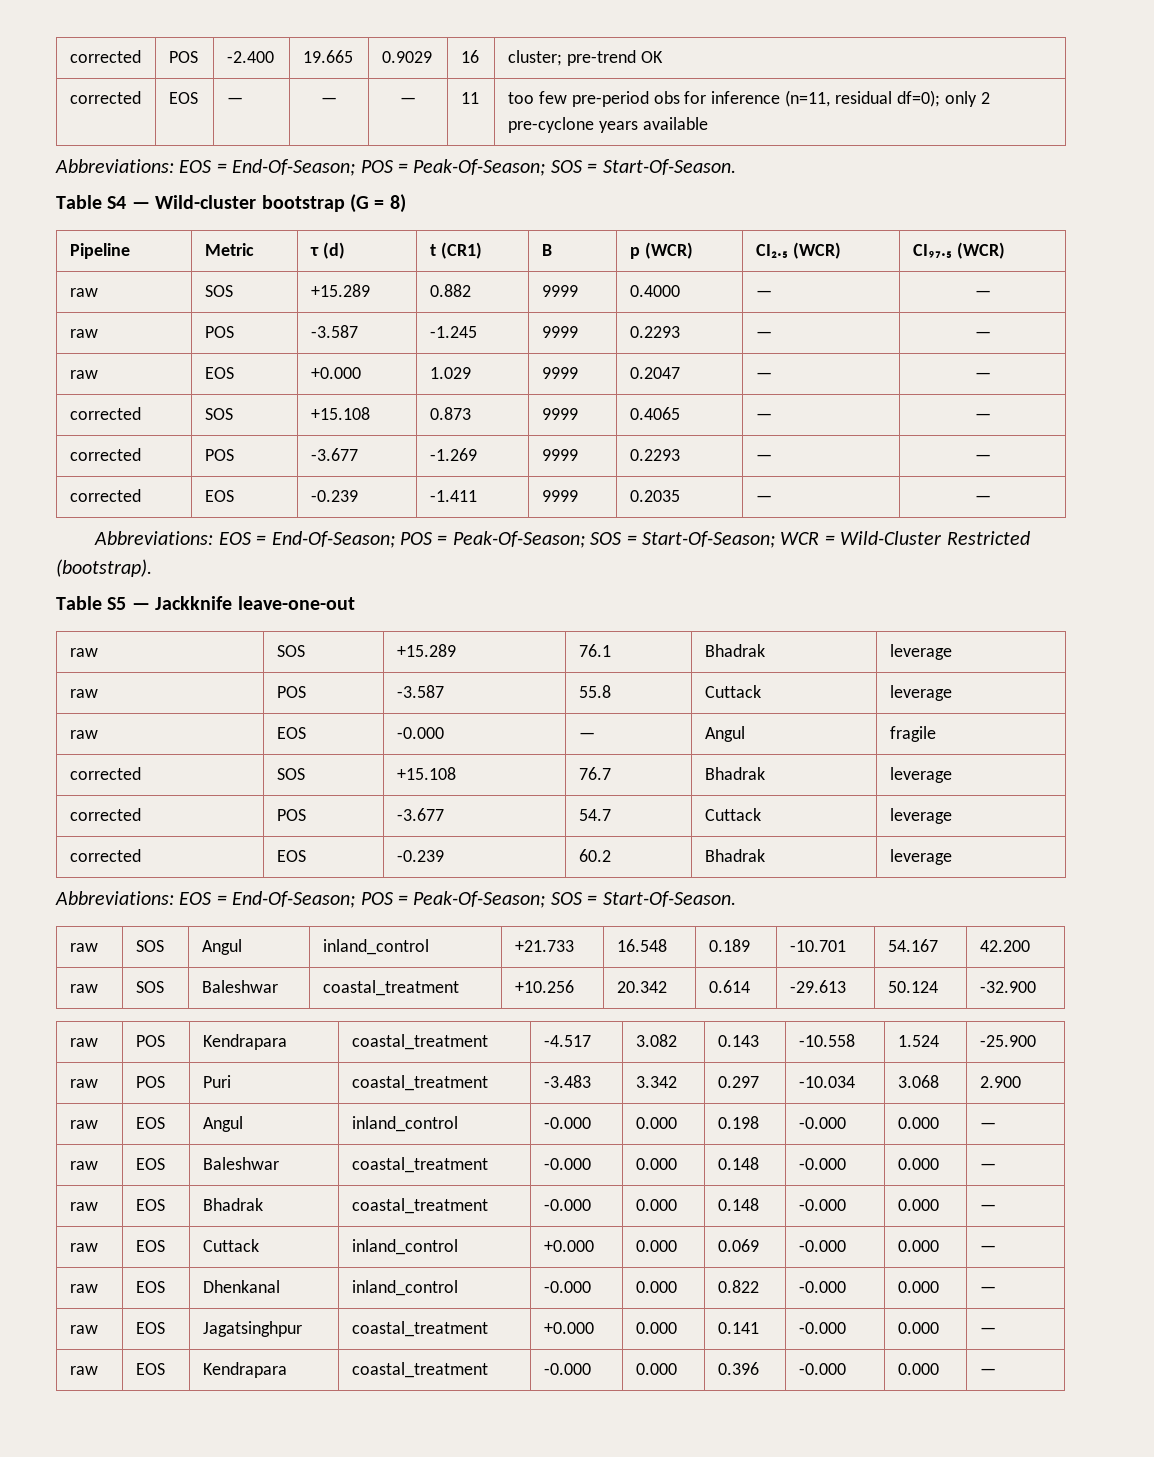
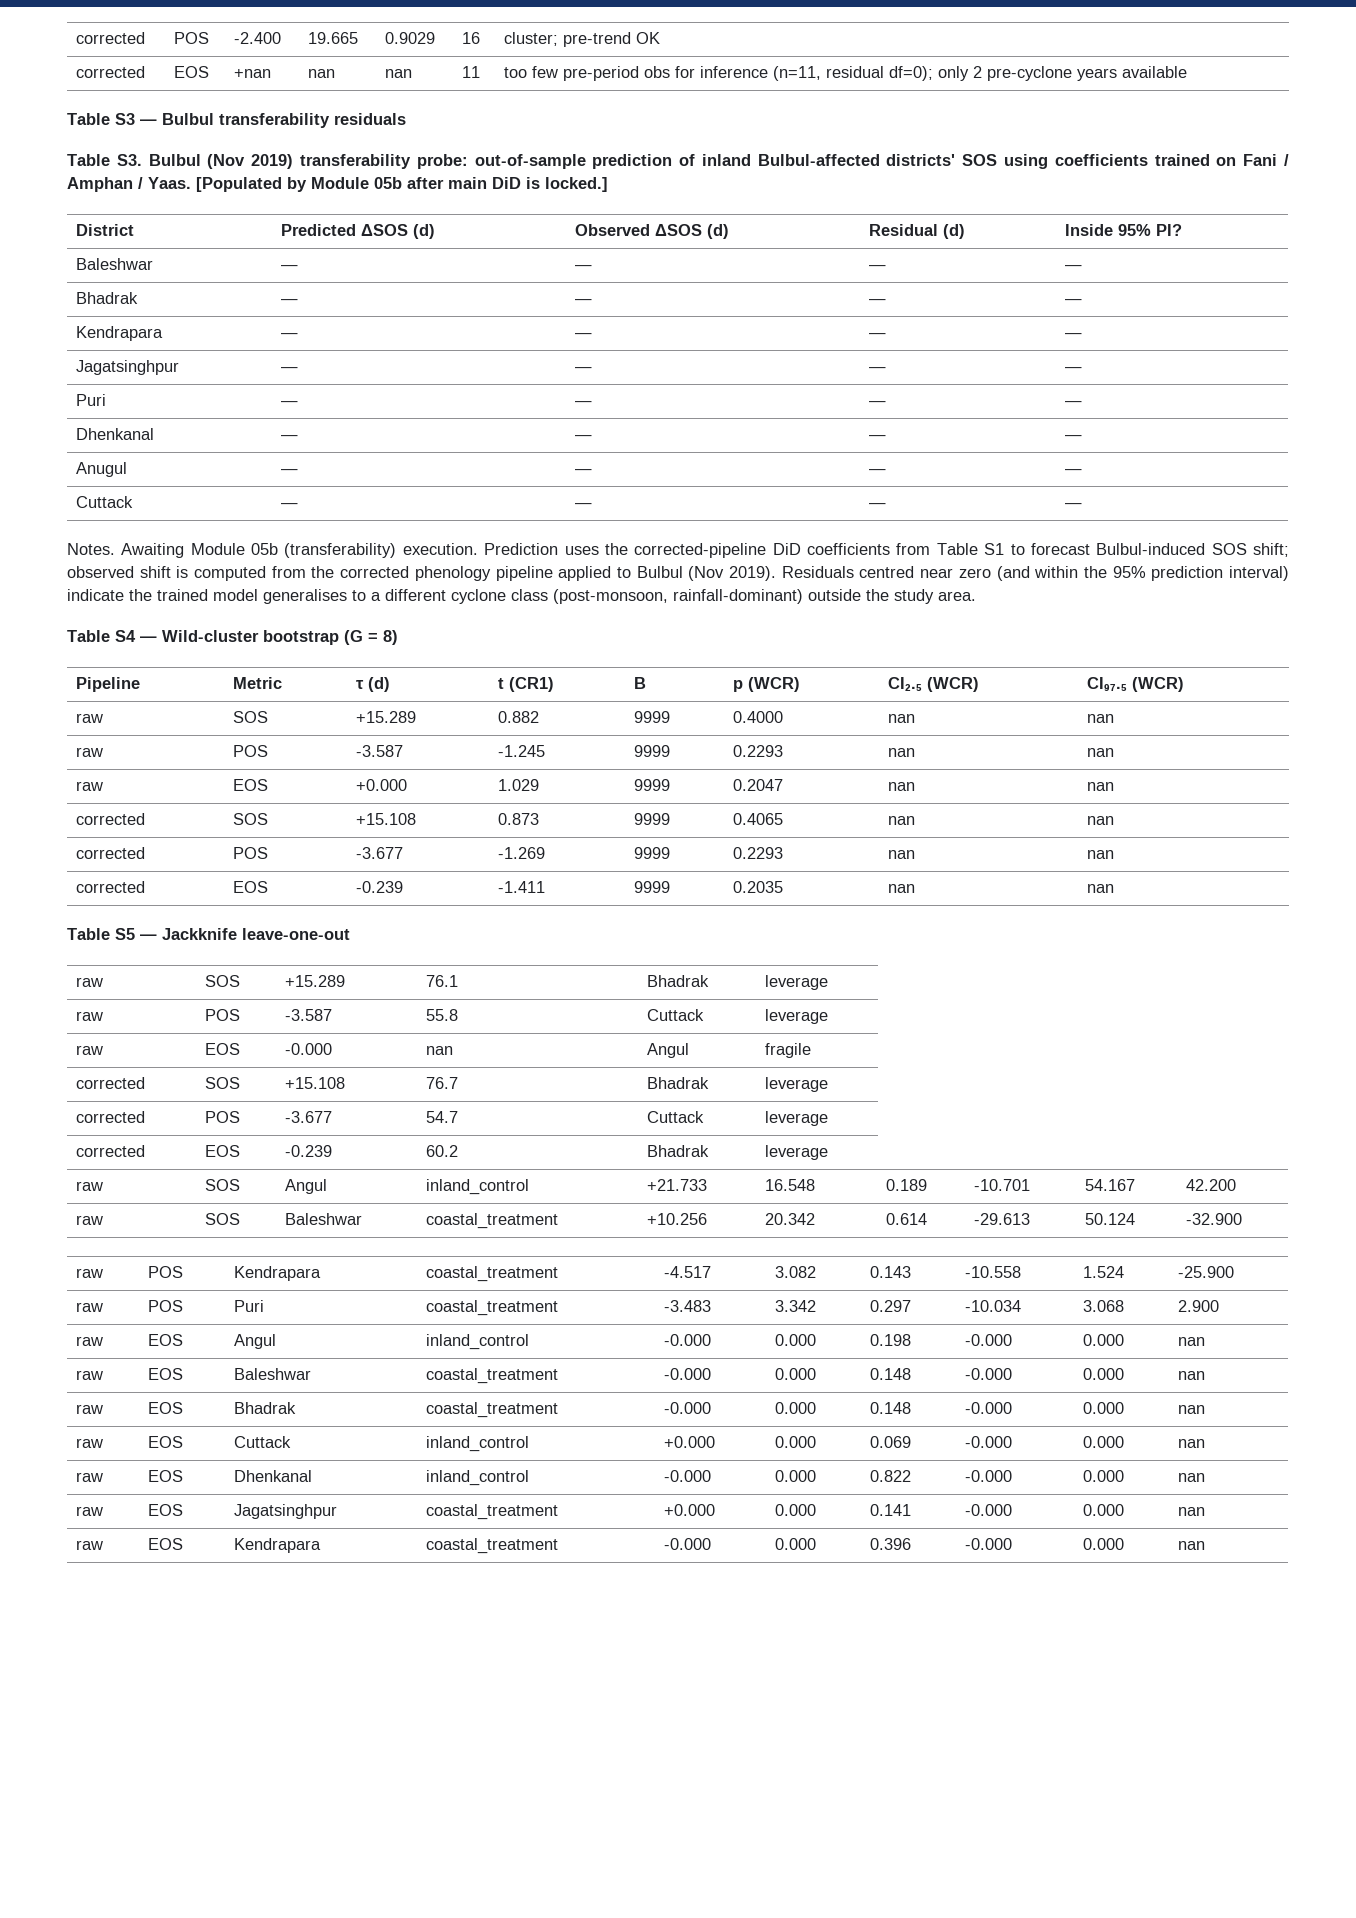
- corrected | EOS | — | — | — | 11 | too few pre-period obs for inference (n=11, residual df=0); only 2 pre-cyclone years available
- Abbreviations: EOS = End-Of-Season; POS = Peak-Of-Season; SOS = Start-Of-Season.
+ corrected | EOS | +nan | nan | nan | 11 | too few pre-period obs for inference (n=11, residual df=0); only 2 pre-cyclone years available
+ Table S3 — Bulbul transferability residuals
+ Table S3. Bulbul (Nov 2019) transferability probe: out-of-sample prediction of inland Bulbul-affected districts' SOS using coefficients trained on Fani / Amphan / Yaas. [Populated by Module 05b after main DiD is locked.]
+ District | Predicted ΔSOS (d) | Observed ΔSOS (d) | Residual (d) | Inside 95% PI?
+ Baleshwar | — | — | — | —
+ Bhadrak | — | — | — | —
+ Kendrapara | — | — | — | —
+ Jagatsinghpur | — | — | — | —
+ Puri | — | — | — | —
+ Dhenkanal | — | — | — | —
+ Anugul | — | — | — | —
+ Cuttack | — | — | — | —
+ Notes. Awaiting Module 05b (transferability) execution. Prediction uses the corrected-pipeline DiD coefficients from Table S1 to forecast Bulbul-induced SOS shift; observed shift is computed from the corrected phenology pipeline applied to Bulbul (Nov 2019). Residuals centred near zero (and within the 95% prediction interval) indicate the trained model generalises to a different cyclone class (post-monsoon, rainfall-dominant) outside the study area.
- raw | SOS | +15.289 | 0.882 | 9999 | 0.4000 | — | —
+ raw | SOS | +15.289 | 0.882 | 9999 | 0.4000 | nan | nan
- raw | POS | -3.587 | -1.245 | 9999 | 0.2293 | — | —
+ raw | POS | -3.587 | -1.245 | 9999 | 0.2293 | nan | nan
- raw | EOS | +0.000 | 1.029 | 9999 | 0.2047 | — | —
+ raw | EOS | +0.000 | 1.029 | 9999 | 0.2047 | nan | nan
- corrected | SOS | +15.108 | 0.873 | 9999 | 0.4065 | — | —
+ corrected | SOS | +15.108 | 0.873 | 9999 | 0.4065 | nan | nan
- corrected | POS | -3.677 | -1.269 | 9999 | 0.2293 | — | —
+ corrected | POS | -3.677 | -1.269 | 9999 | 0.2293 | nan | nan
- corrected | EOS | -0.239 | -1.411 | 9999 | 0.2035 | — | —
- Abbreviations: EOS = End-Of-Season; POS = Peak-Of-Season; SOS = Start-Of-Season; WCR = Wild-Cluster Restricted (bootstrap).
+ corrected | EOS | -0.239 | -1.411 | 9999 | 0.2035 | nan | nan
- raw | EOS | -0.000 | — | Angul | fragile
+ raw | EOS | -0.000 | nan | Angul | fragile
  corrected | EOS | -0.239 | 60.2 | Bhadrak | leverage
- Abbreviations: EOS = End-Of-Season; POS = Peak-Of-Season; SOS = Start-Of-Season.
- raw | EOS | Angul | inland_control | -0.000 | 0.000 | 0.198 | -0.000 | 0.000 | —
+ raw | EOS | Angul | inland_control | -0.000 | 0.000 | 0.198 | -0.000 | 0.000 | nan
- raw | EOS | Baleshwar | coastal_treatment | -0.000 | 0.000 | 0.148 | -0.000 | 0.000 | —
+ raw | EOS | Baleshwar | coastal_treatment | -0.000 | 0.000 | 0.148 | -0.000 | 0.000 | nan
- raw | EOS | Bhadrak | coastal_treatment | -0.000 | 0.000 | 0.148 | -0.000 | 0.000 | —
+ raw | EOS | Bhadrak | coastal_treatment | -0.000 | 0.000 | 0.148 | -0.000 | 0.000 | nan
- raw | EOS | Cuttack | inland_control | +0.000 | 0.000 | 0.069 | -0.000 | 0.000 | —
+ raw | EOS | Cuttack | inland_control | +0.000 | 0.000 | 0.069 | -0.000 | 0.000 | nan
- raw | EOS | Dhenkanal | inland_control | -0.000 | 0.000 | 0.822 | -0.000 | 0.000 | —
+ raw | EOS | Dhenkanal | inland_control | -0.000 | 0.000 | 0.822 | -0.000 | 0.000 | nan
- raw | EOS | Jagatsinghpur | coastal_treatment | +0.000 | 0.000 | 0.141 | -0.000 | 0.000 | —
+ raw | EOS | Jagatsinghpur | coastal_treatment | +0.000 | 0.000 | 0.141 | -0.000 | 0.000 | nan
- raw | EOS | Kendrapara | coastal_treatment | -0.000 | 0.000 | 0.396 | -0.000 | 0.000 | —
+ raw | EOS | Kendrapara | coastal_treatment | -0.000 | 0.000 | 0.396 | -0.000 | 0.000 | nan

